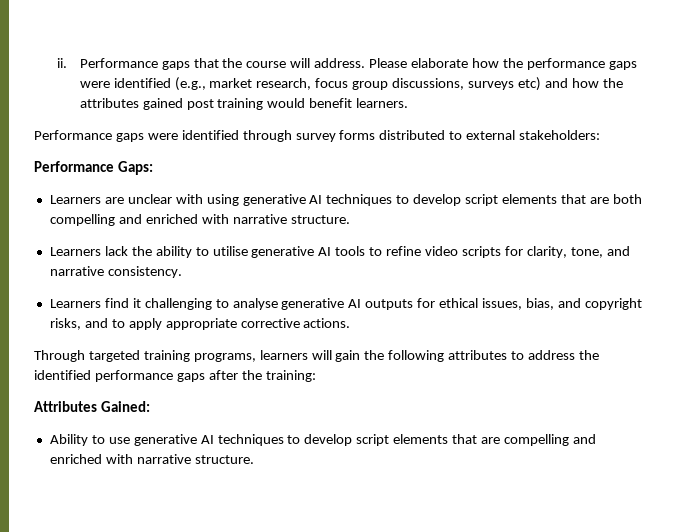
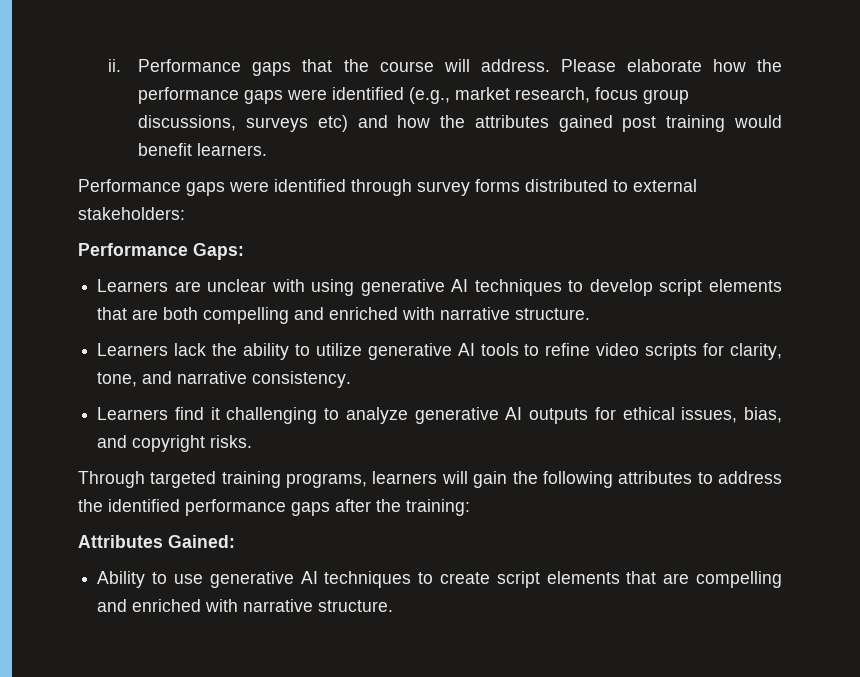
- Learners lack the ability to utilise generative AI tools to refine video scripts for clarity, tone, and narrative consistency.
+ Learners lack the ability to utilize generative AI tools to refine video scripts for clarity, tone, and narrative consistency.
- Learners find it challenging to analyse generative AI outputs for ethical issues, bias, and copyright risks, and to apply appropriate corrective actions.
+ Learners find it challenging to analyze generative AI outputs for ethical issues, bias, and copyright risks.
- Ability to use generative AI techniques to develop script elements that are compelling and enriched with narrative structure.
+ Ability to use generative AI techniques to create script elements that are compelling and enriched with narrative structure.

